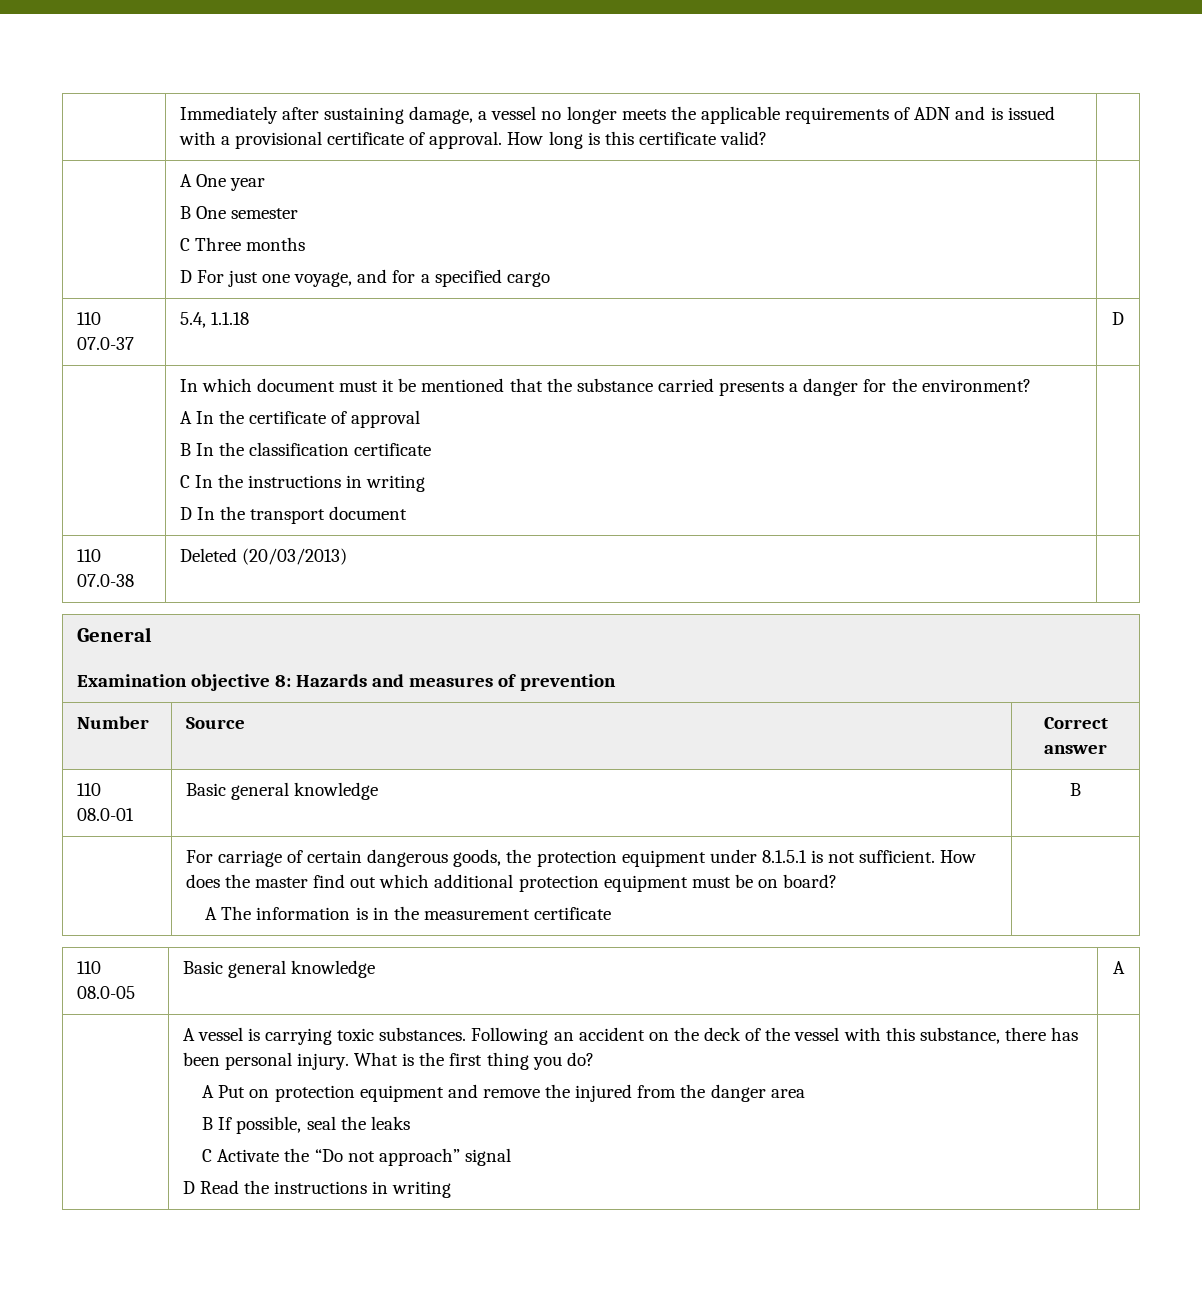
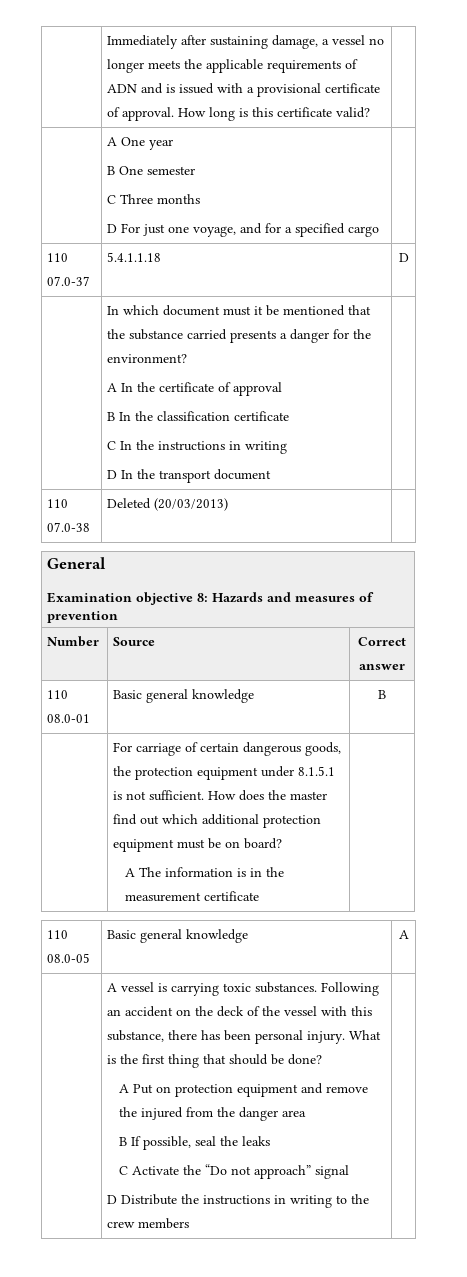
- 110 07.0-37 | 5.4, 1.1.18 | D
+ 110 07.0-37 | 5.4.1.1.18 | D
- What is the first thing you do?
+ What is the first thing that should be done?
- D Read the instructions in writing
+ D Distribute the instructions in writing to the crew members

